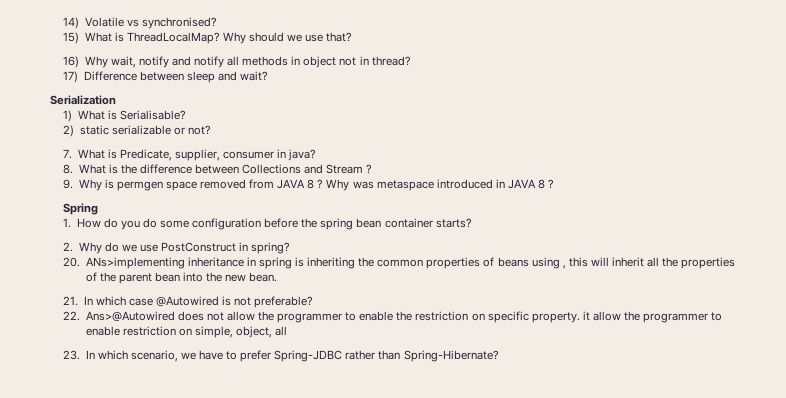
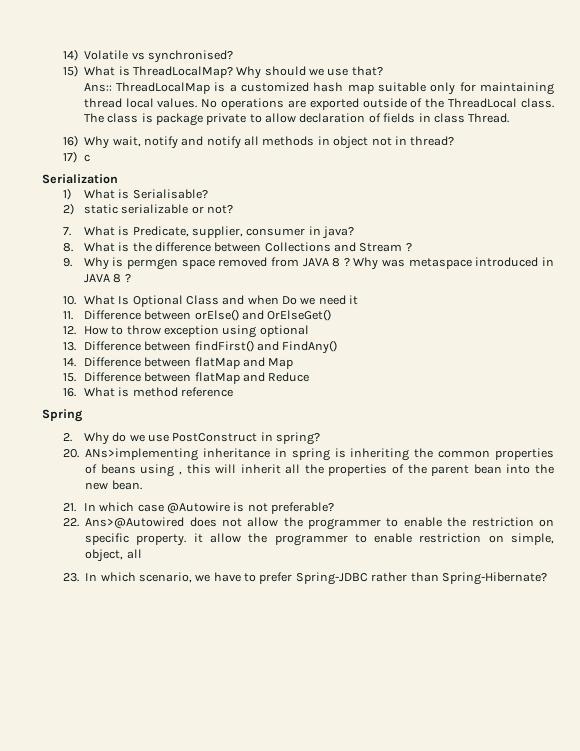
+ Ans:: ThreadLocalMap is a customized hash map suitable only for maintaining thread local values. No operations are exported outside of the ThreadLocal class. The class is package private to allow declaration of fields in class Thread.
- 17) Difference between sleep and wait?
+ 17) c
+ 10. What Is Optional Class and when Do we need it
+ 11. Difference between orElse() and OrElseGet()
+ 12. How to throw exception using optional
+ 13. Difference between findFirst() and FindAny()
+ 14. Difference between flatMap and Map
+ 15. Difference between flatMap and Reduce
+ 16. What is method reference
  Spring
- 1. How do you do some configuration before the spring bean container starts?
- 21. In which case @Autowired is not preferable?
+ 21. In which case @Autowire is not preferable?

